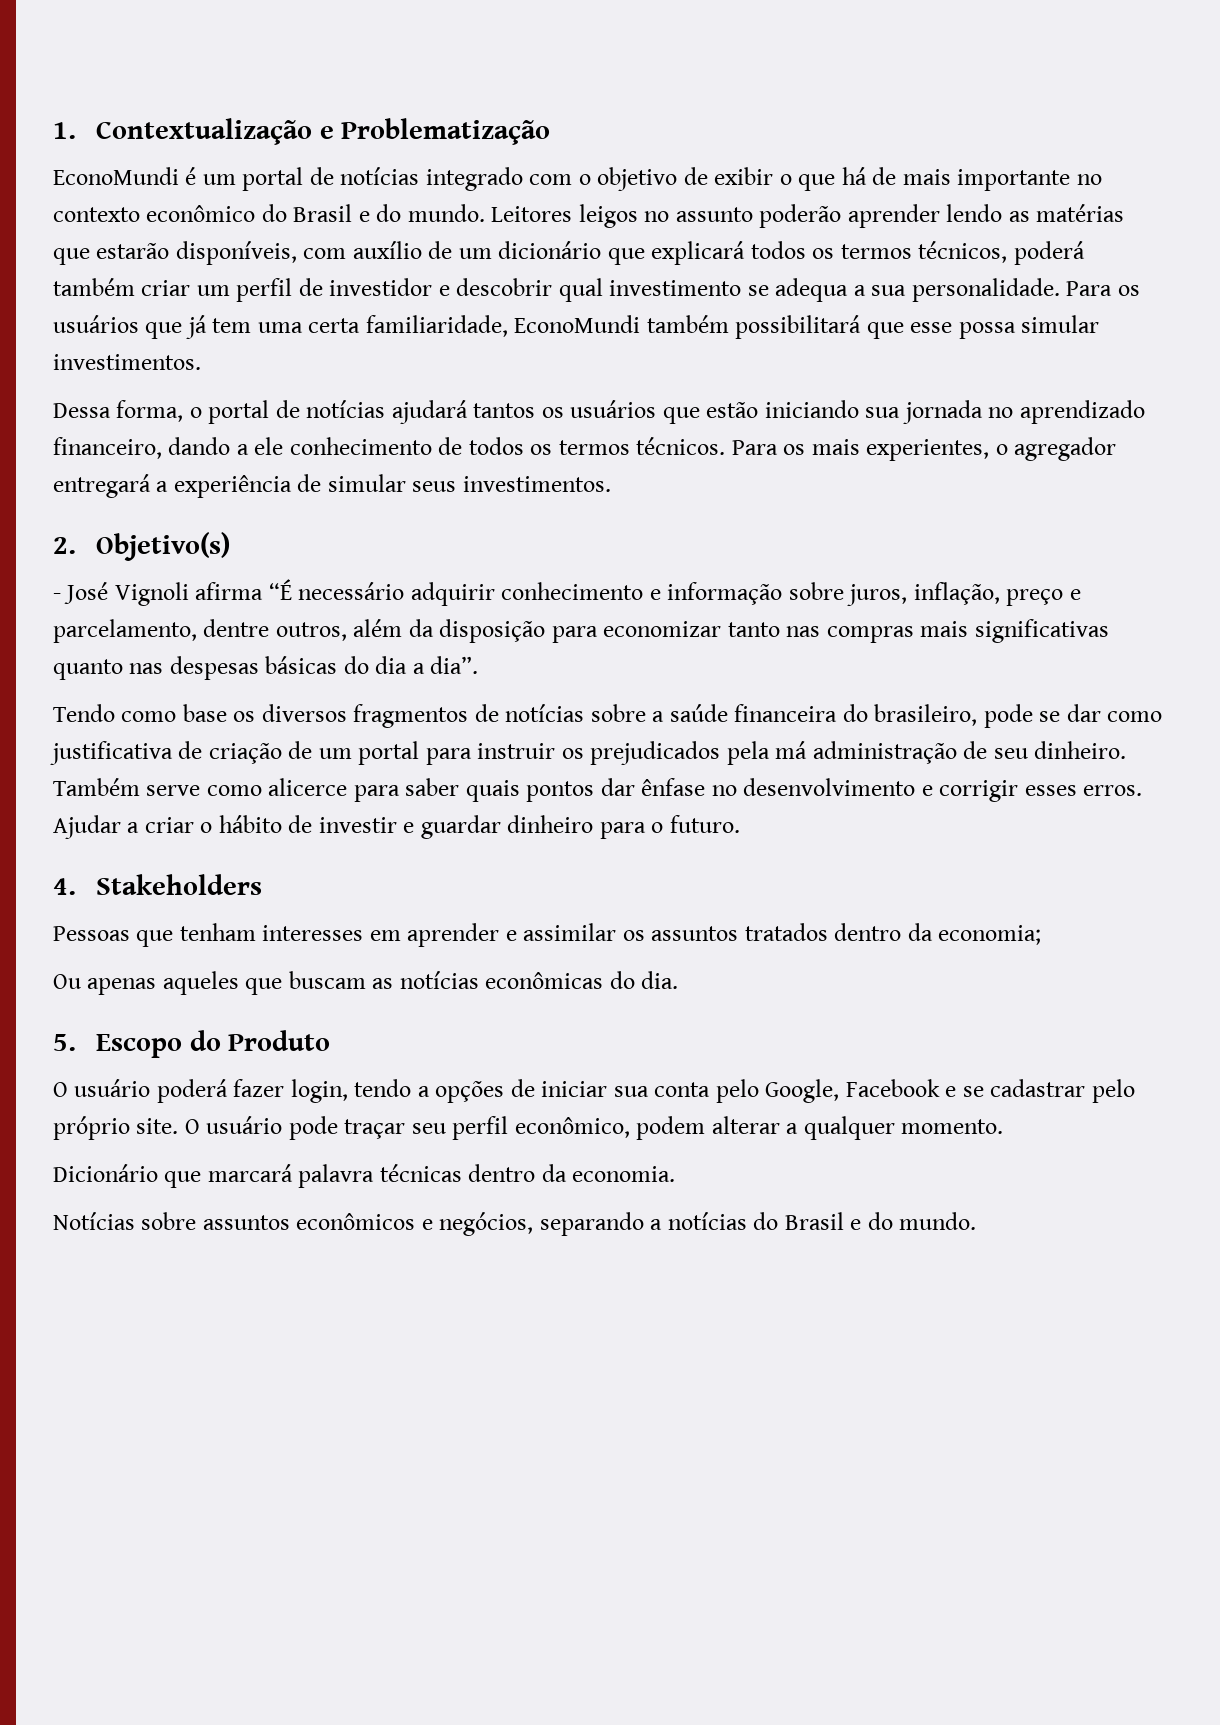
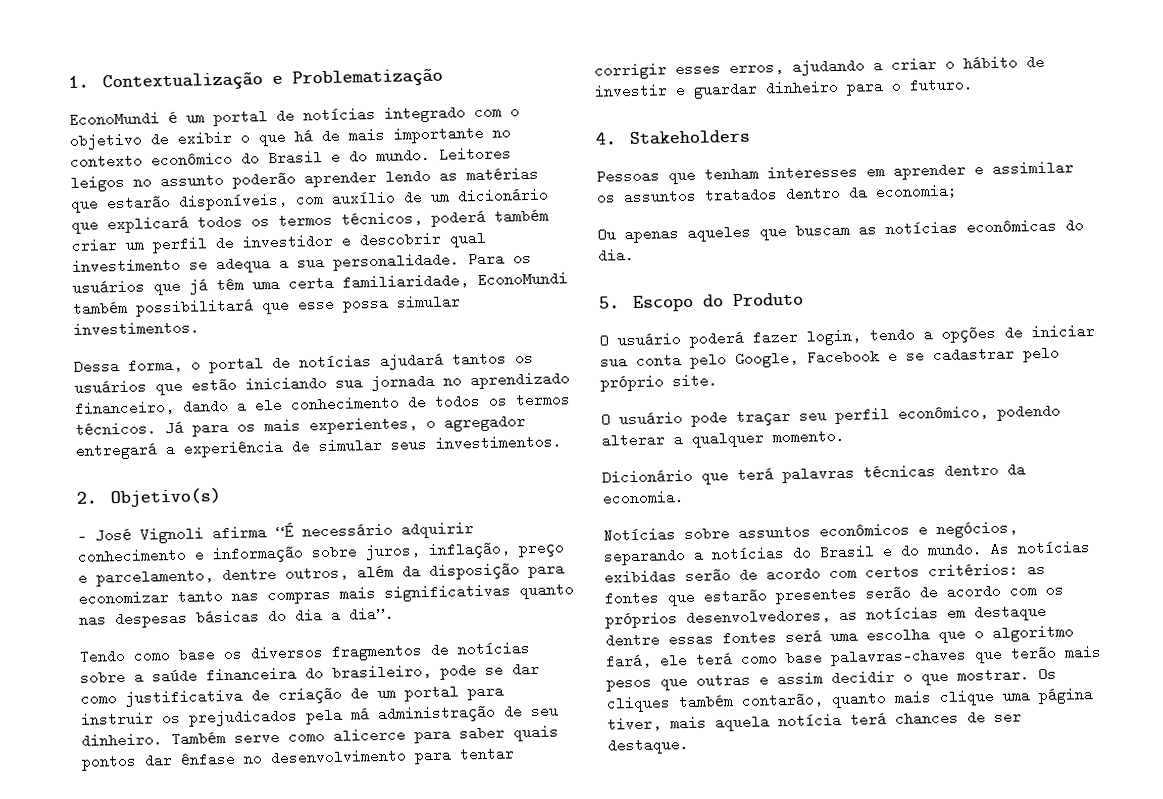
- Para os usuários que já tem uma certa familiaridade, EconoMundi também possibilitará que esse possa simular investimentos.
+ Para os usuários que já têm uma certa familiaridade, EconoMundi também possibilitará que esse possa simular investimentos.
- Para os mais experientes, o agregador entregará a experiência de simular seus investimentos.
+ Já para os mais experientes, o agregador entregará a experiência de simular seus investimentos.
- Também serve como alicerce para saber quais pontos dar ênfase no desenvolvimento e corrigir esses erros. Ajudar a criar o hábito de investir e guardar dinheiro para o futuro.
+ Também serve como alicerce para saber quais pontos dar ênfase no desenvolvimento para tentar corrigir esses erros, ajudando a criar o hábito de investir e guardar dinheiro para o futuro.
- O usuário poderá fazer login, tendo a opções de iniciar sua conta pelo Google, Facebook e se cadastrar pelo próprio site. O usuário pode traçar seu perfil econômico, podem alterar a qualquer momento.
+ O usuário poderá fazer login, tendo a opções de iniciar sua conta pelo Google, Facebook e se cadastrar pelo próprio site.
+ O usuário pode traçar seu perfil econômico, podendo alterar a qualquer momento.
- Dicionário que marcará palavra técnicas dentro da economia.
+ Dicionário que terá palavras técnicas dentro da economia.
+ As notícias exibidas serão de acordo com certos critérios: as fontes que estarão presentes serão de acordo com os próprios desenvolvedores, as notícias em destaque dentre essas fontes será uma escolha que o algoritmo fará, ele terá como base palavras-chaves que terão mais pesos que outras e assim decidir o que mostrar. Os cliques também contarão, quanto mais clique uma página tiver, mais aquela notícia terá chances de ser destaque.

